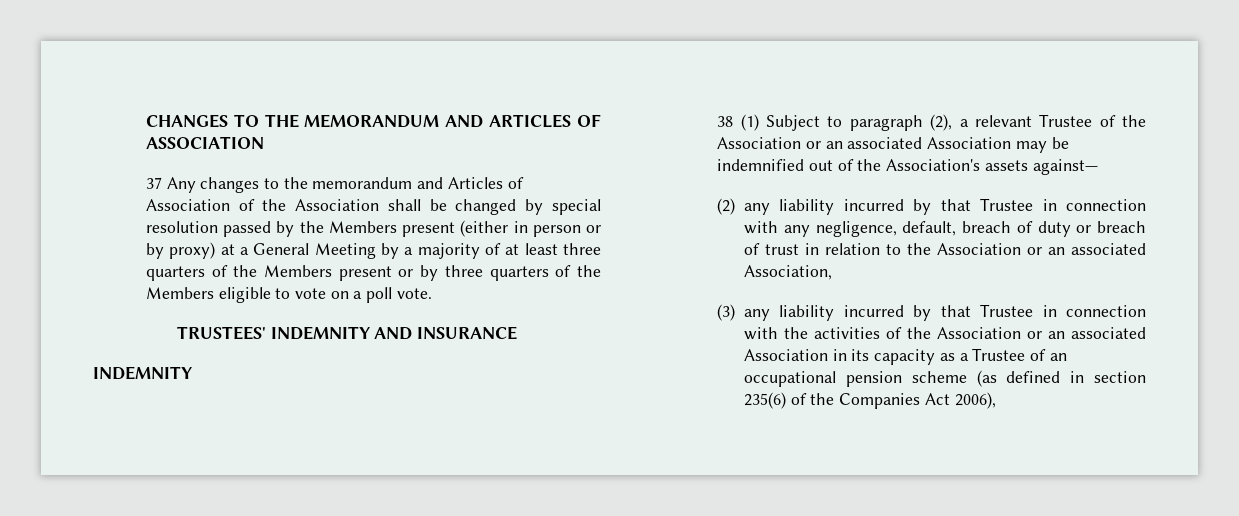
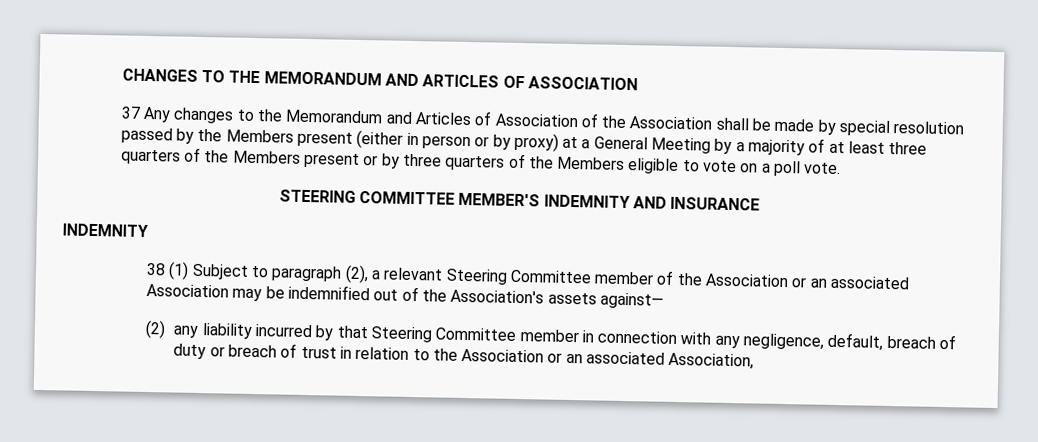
- 37 Any changes to the memorandum and Articles of Association of the Association shall be changed by special resolution passed by the Members present (either in person or by proxy) at a General Meeting by a majority of at least three quarters of the Members present or by three quarters of the Members eligible to vote on a poll vote.
+ 37 Any changes to the Memorandum and Articles of Association of the Association shall be made by special resolution passed by the Members present (either in person or by proxy) at a General Meeting by a majority of at least three quarters of the Members present or by three quarters of the Members eligible to vote on a poll vote.
- TRUSTEES' INDEMNITY AND INSURANCE
+ STEERING COMMITTEE MEMBER'S INDEMNITY AND INSURANCE
- 38 (1) Subject to paragraph (2), a relevant Trustee of the Association or an associated Association may be indemnified out of the Association's assets against—
+ 38 (1) Subject to paragraph (2), a relevant Steering Committee member of the Association or an associated Association may be indemnified out of the Association's assets against—
- (2) any liability incurred by that Trustee in connection with any negligence, default, breach of duty or breach of trust in relation to the Association or an associated Association,
+ (2) any liability incurred by that Steering Committee member in connection with any negligence, default, breach of duty or breach of trust in relation to the Association or an associated Association,
- (3) any liability incurred by that Trustee in connection with the activities of the Association or an associated Association in its capacity as a Trustee of an occupational pension scheme (as defined in section 235(6) of the Companies Act 2006),

